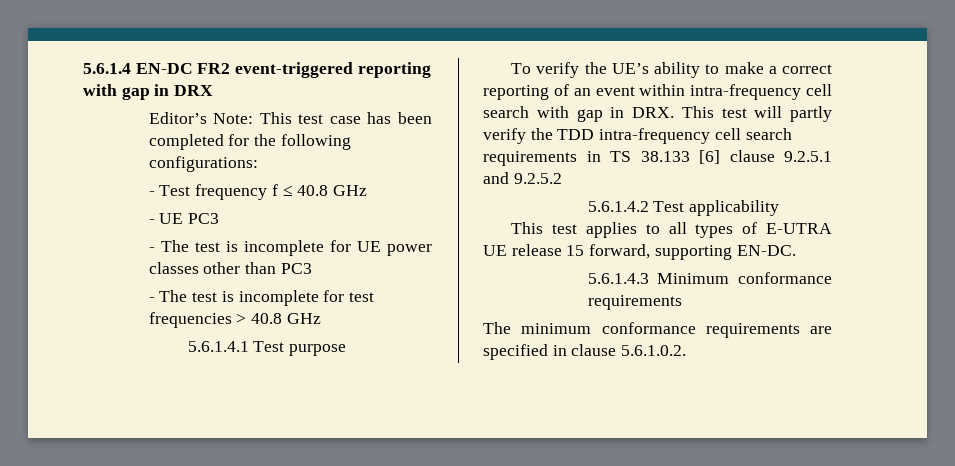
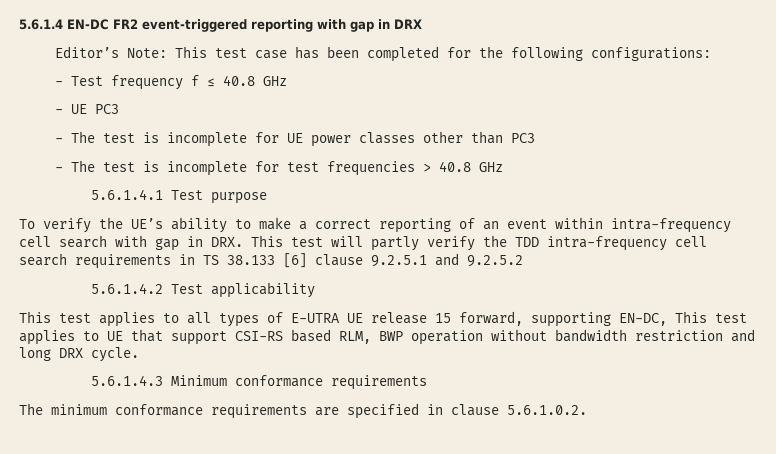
- This test applies to all types of E-UTRA UE release 15 forward, supporting EN-DC.
+ This test applies to all types of E-UTRA UE release 15 forward, supporting EN-DC, This test applies to UE that support CSI-RS based RLM, BWP operation without bandwidth restriction and long DRX cycle.

